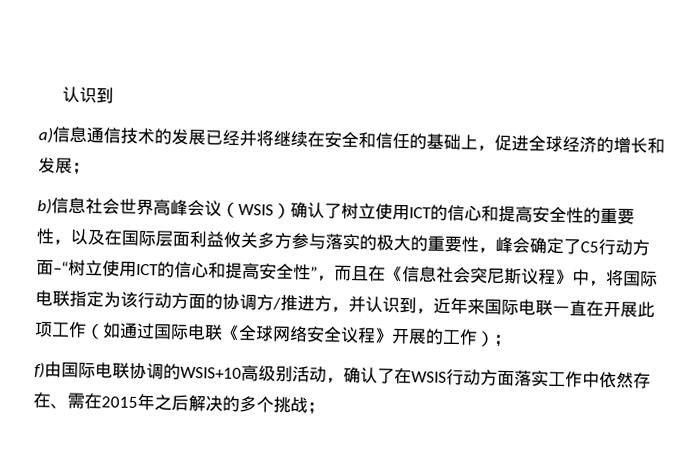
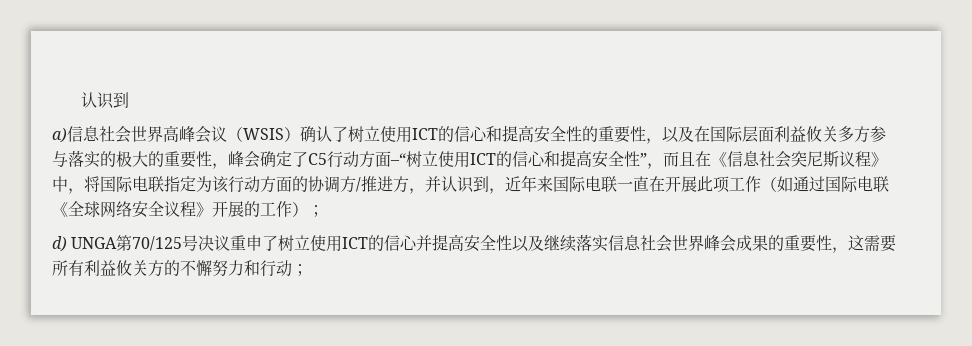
- a)信息通信技术的发展已经并将继续在安全和信任的基础上，促进全球经济的增长和发展；
- b)信息社会世界高峰会议（WSIS）确认了树立使用ICT的信心和提高安全性的重要性，以及在国际层面利益攸关多方参与落实的极大的重要性，峰会确定了C5行动方面–“树立使用ICT的信心和提高安全性”，而且在《信息社会突尼斯议程》中，将国际电联指定为该行动方面的协调方/推进方，并认识到，近年来国际电联一直在开展此项工作（如通过国际电联《全球网络安全议程》开展的工作）；
+ a)信息社会世界高峰会议（WSIS）确认了树立使用ICT的信心和提高安全性的重要性，以及在国际层面利益攸关多方参与落实的极大的重要性，峰会确定了C5行动方面–“树立使用ICT的信心和提高安全性”，而且在《信息社会突尼斯议程》中，将国际电联指定为该行动方面的协调方/推进方，并认识到，近年来国际电联一直在开展此项工作（如通过国际电联《全球网络安全议程》开展的工作）；
- f)由国际电联协调的WSIS+10高级别活动，确认了在WSIS行动方面落实工作中依然存在、需在2015年之后解决的多个挑战；
+ d) UNGA第70/125号决议重申了树立使用ICT的信心并提高安全性以及继续落实信息社会世界峰会成果的重要性，这需要所有利益攸关方的不懈努力和行动；

